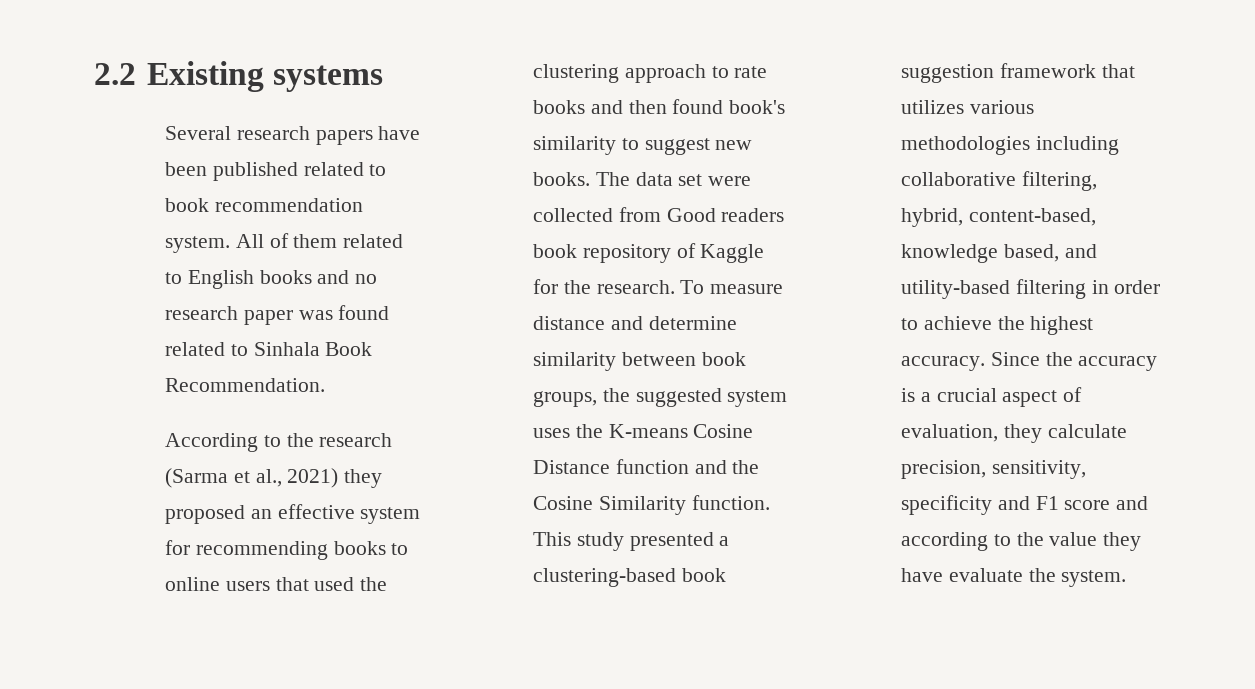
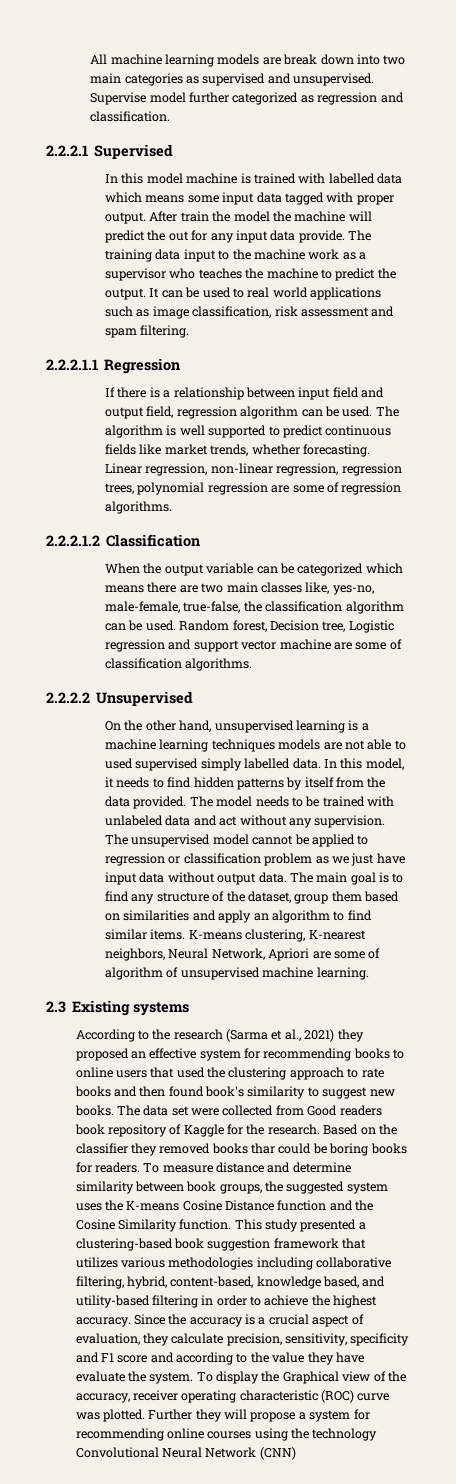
- 2.2 Existing systems
- Several research papers have been published related to book recommendation system. All of them related to English books and no research paper was found related to Sinhala Book Recommendation.
+ All machine learning models are break down into two main categories as supervised and unsupervised. Supervise model further categorized as regression and classification.
+ 2.2.2.1 Supervised
+ In this model machine is trained with labelled data which means some input data tagged with proper output. After train the model the machine will predict the out for any input data provide. The training data input to the machine work as a supervisor who teaches the machine to predict the output. It can be used to real world applications such as image classification, risk assessment and spam filtering.
+ 2.2.2.1.1 Regression
+ If there is a relationship between input field and output field, regression algorithm can be used. The algorithm is well supported to predict continuous fields like market trends, whether forecasting. Linear regression, non-linear regression, regression trees, polynomial regression are some of regression algorithms.
+ 2.2.2.1.2 Classification
+ When the output variable can be categorized which means there are two main classes like, yes-no, male-female, true-false, the classification algorithm can be used. Random forest, Decision tree, Logistic regression and support vector machine are some of classification algorithms.
+ 2.2.2.2 Unsupervised
+ On the other hand, unsupervised learning is a machine learning techniques models are not able to used supervised simply labelled data. In this model, it needs to find hidden patterns by itself from the data provided. The model needs to be trained with unlabeled data and act without any supervision. The unsupervised model cannot be applied to regression or classification problem as we just have input data without output data. The main goal is to find any structure of the dataset, group them based on similarities and apply an algorithm to find similar items. K-means clustering, K-nearest neighbors, Neural Network, Apriori are some of algorithm of unsupervised machine learning.
+ 2.3 Existing systems
+ Based on the classifier they removed books thar could be boring books for readers.
+ To display the Graphical view of the accuracy, receiver operating characteristic (ROC) curve was plotted. Further they will propose a system for recommending online courses using the technology Convolutional Neural Network (CNN)

